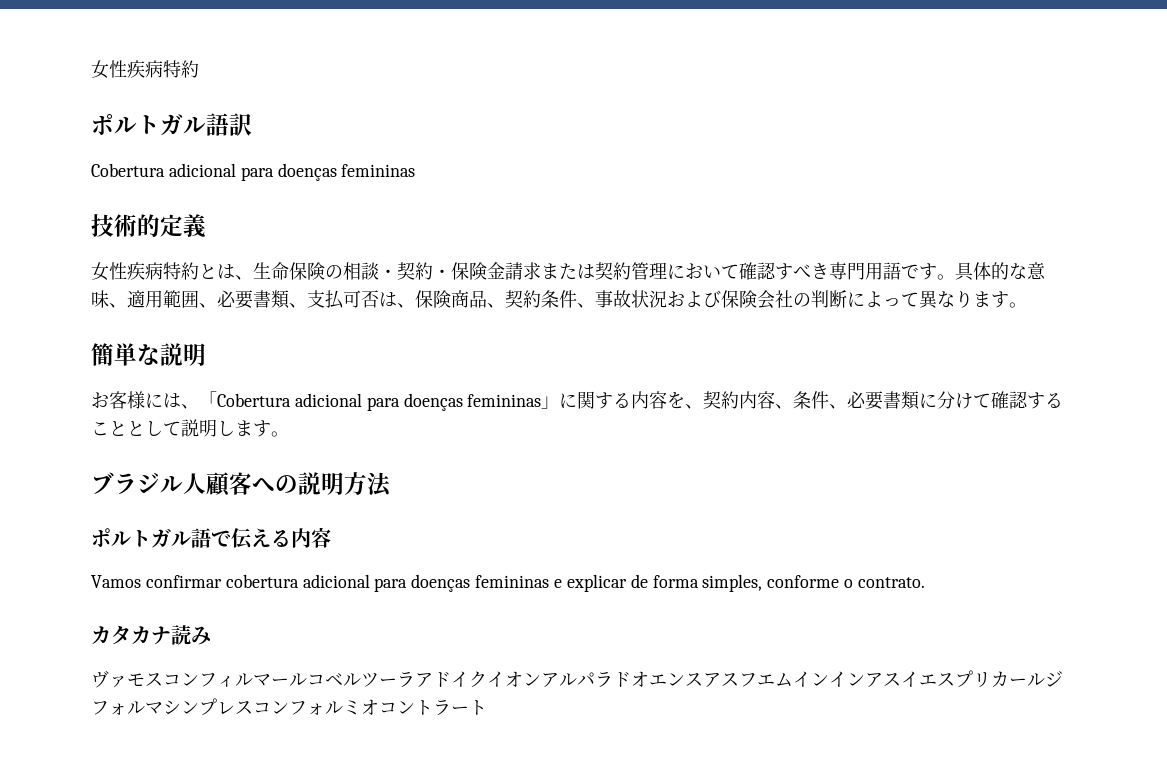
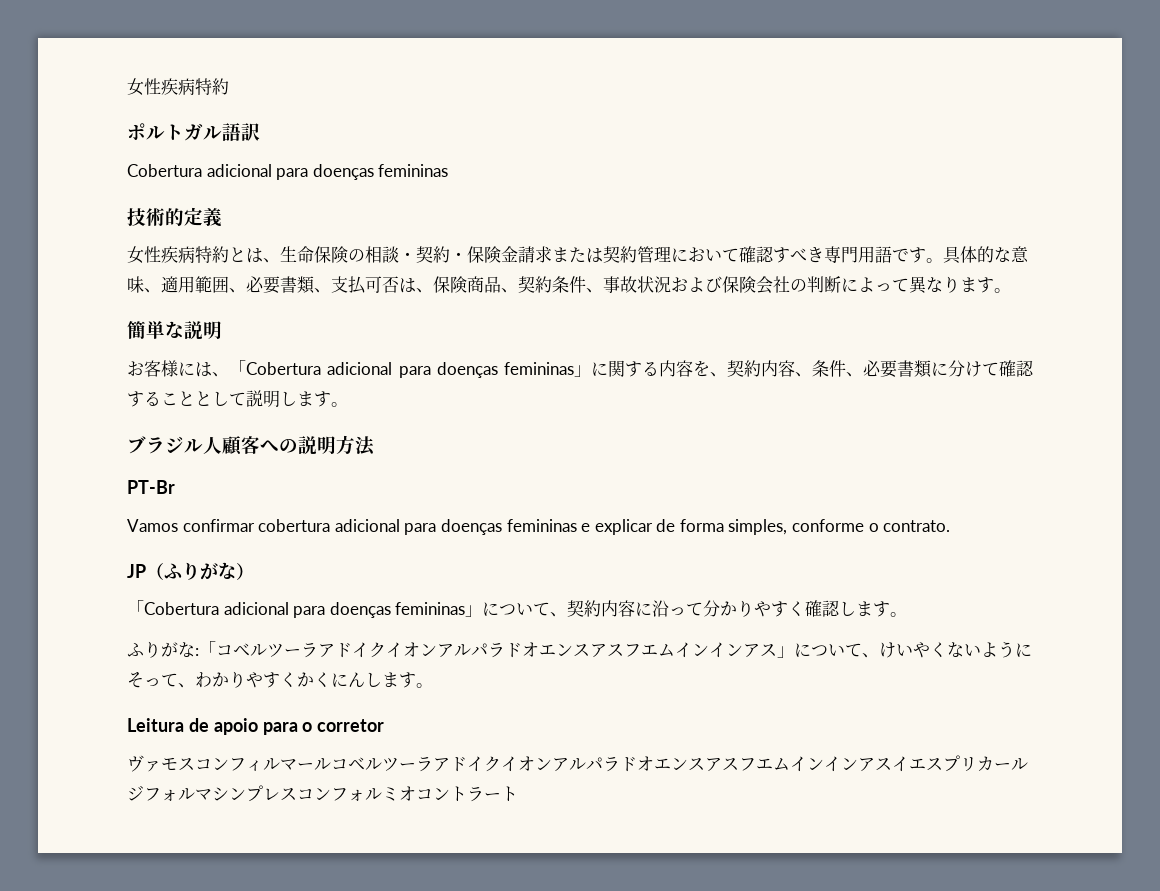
- ポルトガル語で伝える内容
+ PT-Br
- カタカナ読み
+ JP（ふりがな）
+ 「Cobertura adicional para doenças femininas」について、契約内容に沿って分かりやすく確認します。
+ ふりがな:「コベルツーラアドイクイオンアルパラドオエンスアスフエムインインアス」について、けいやくないようにそって、わかりやすくかくにんします。
+ Leitura de apoio para o corretor

